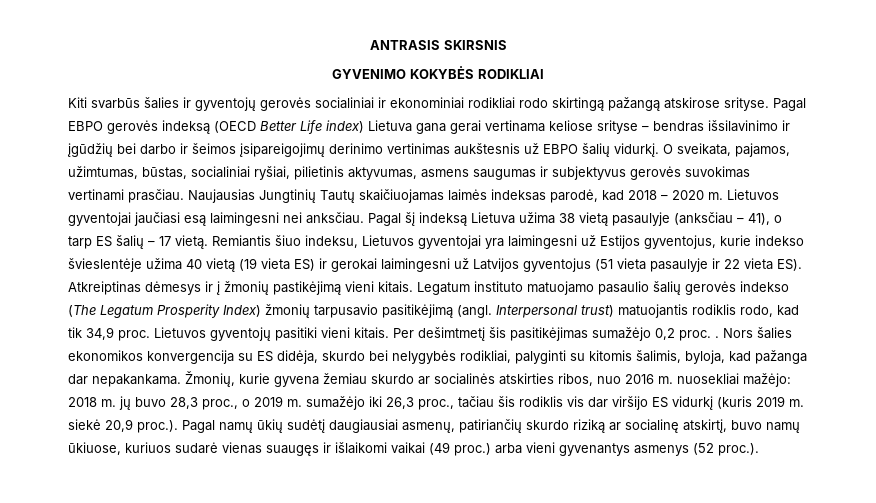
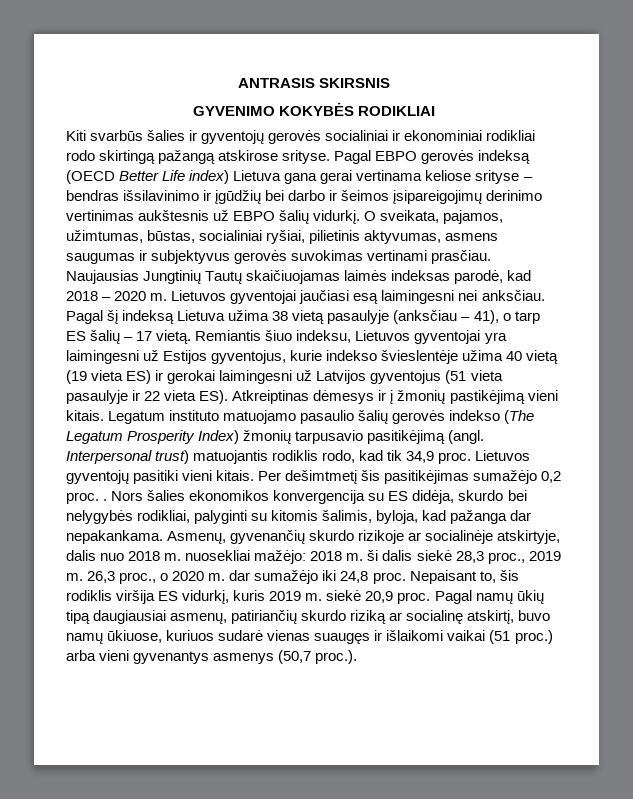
- Žmonių, kurie gyvena žemiau skurdo ar socialinės atskirties ribos, nuo 2016 m. nuosekliai mažėjo: 2018 m. jų buvo 28,3 proc., o 2019 m. sumažėjo iki 26,3 proc., tačiau šis rodiklis vis dar viršijo ES vidurkį (kuris 2019 m. siekė 20,9 proc.). Pagal namų ūkių sudėtį daugiausiai asmenų, patiriančių skurdo riziką ar socialinę atskirtį, buvo namų ūkiuose, kuriuos sudarė vienas suaugęs ir išlaikomi vaikai (49 proc.) arba vieni gyvenantys asmenys (52 proc.).
+ Asmenų, gyvenančių skurdo rizikoje ar socialinėje atskirtyje, dalis nuo 2018 m. nuosekliai mažėjo: 2018 m. ši dalis siekė 28,3 proc., 2019 m. 26,3 proc., o 2020 m. dar sumažėjo iki 24,8 proc. Nepaisant to, šis rodiklis viršija ES vidurkį, kuris 2019 m. siekė 20,9 proc. Pagal namų ūkių tipą daugiausiai asmenų, patiriančių skurdo riziką ar socialinę atskirtį, buvo namų ūkiuose, kuriuos sudarė vienas suaugęs ir išlaikomi vaikai (51 proc.) arba vieni gyvenantys asmenys (50,7 proc.).

